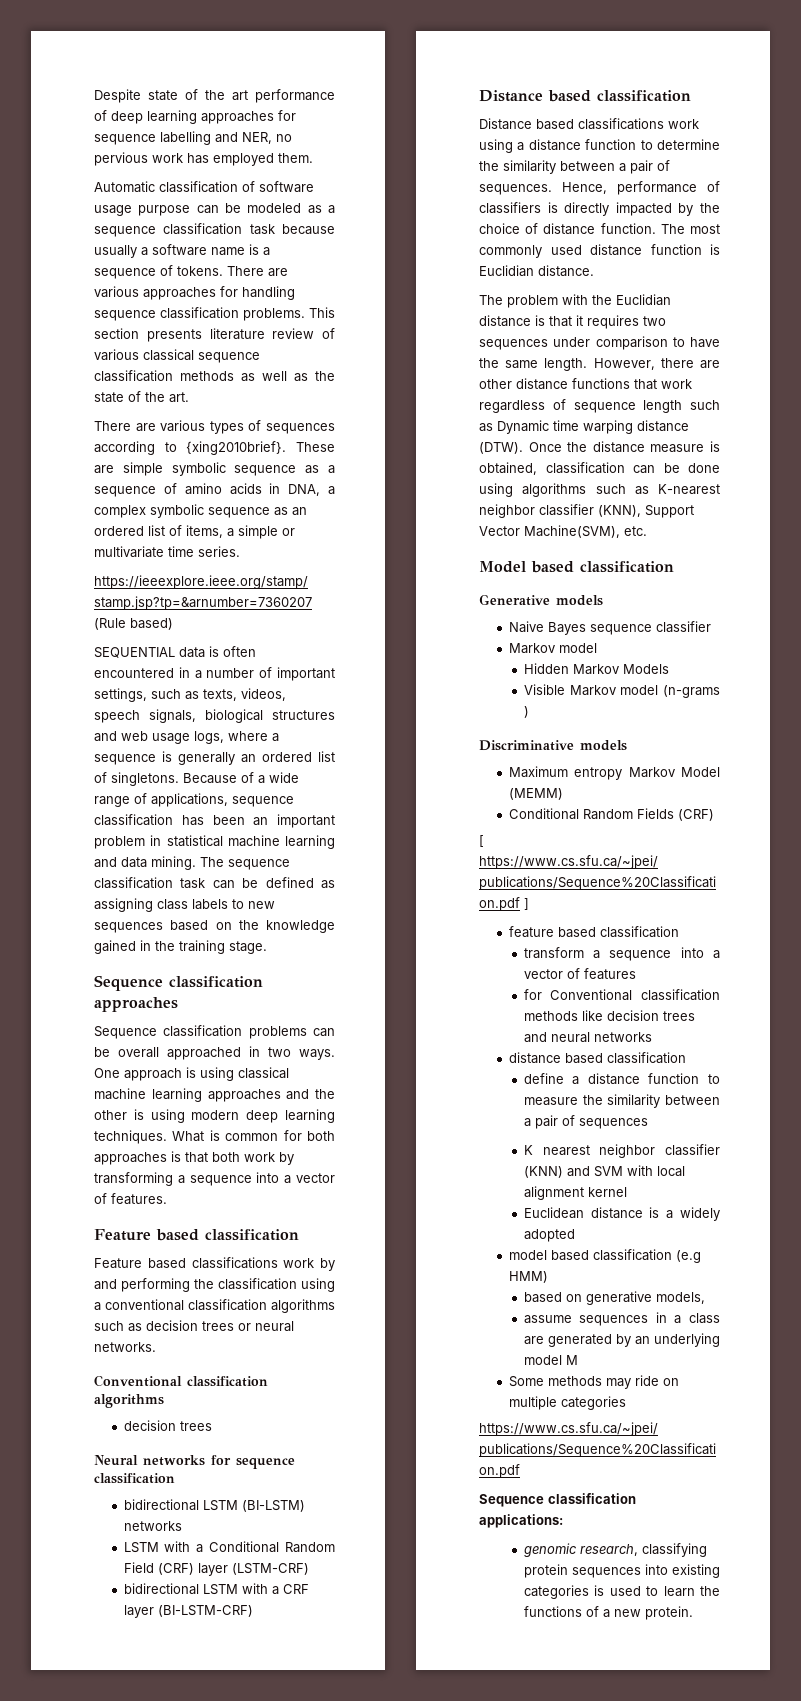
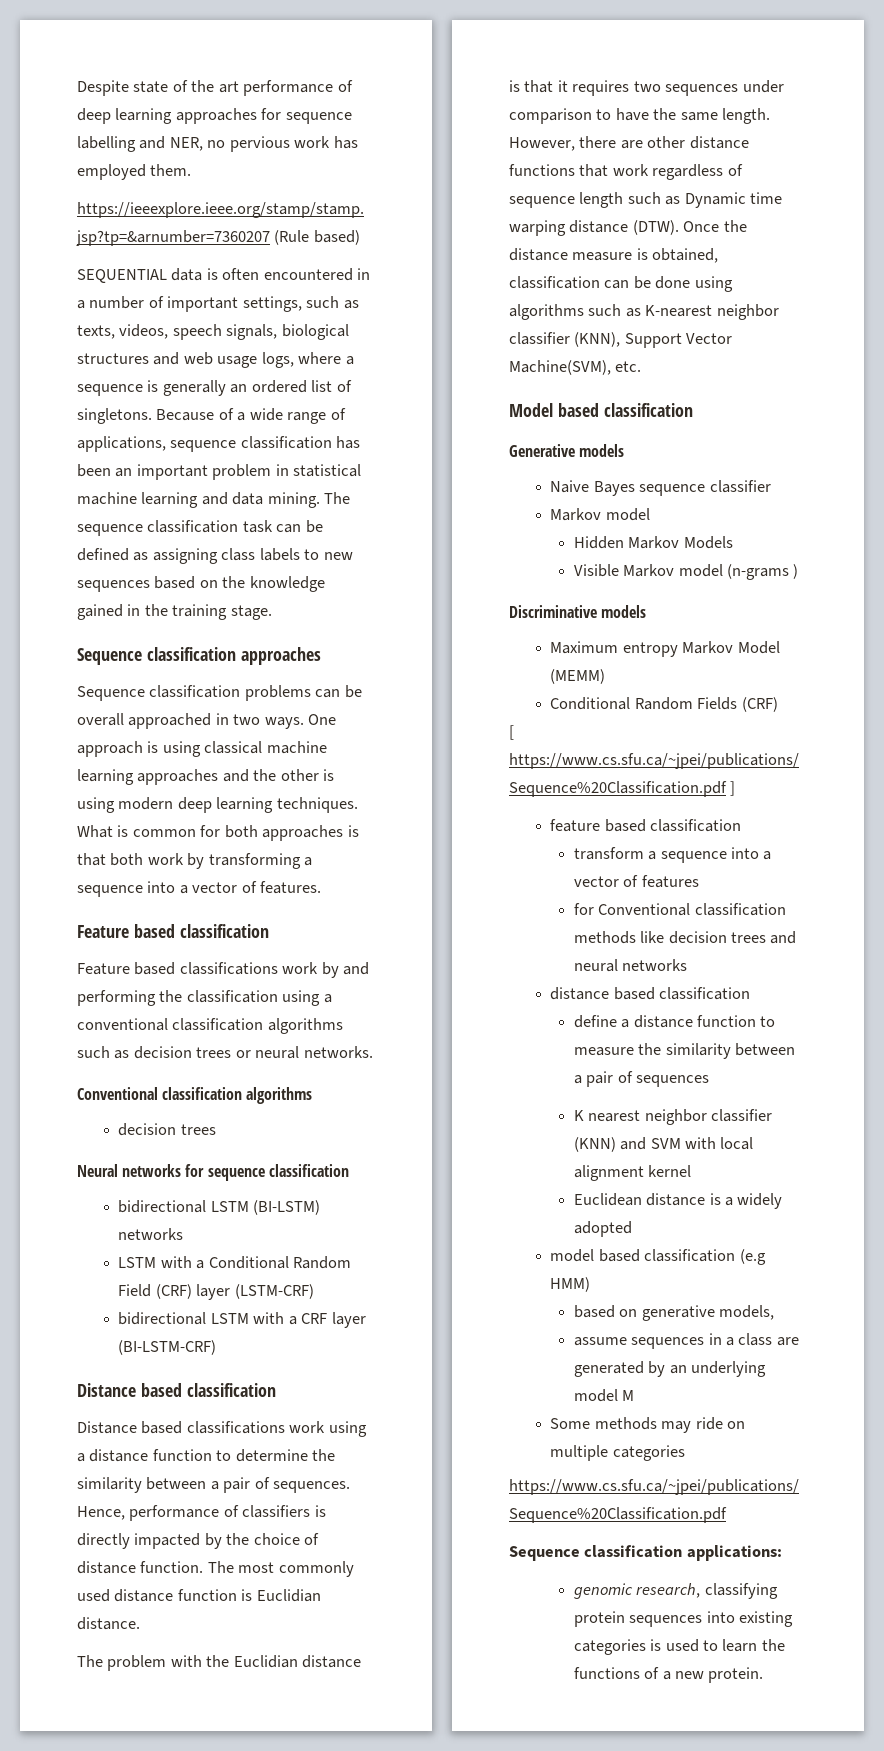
- Automatic classification of software usage purpose can be modeled as a sequence classification task because usually a software name is a sequence of tokens. There are various approaches for handling sequence classification problems. This section presents literature review of various classical sequence classification methods as well as the state of the art.
- There are various types of sequences according to {xing2010brief}. These are simple symbolic sequence as a sequence of amino acids in DNA, a complex symbolic sequence as an ordered list of items, a simple or multivariate time series.

